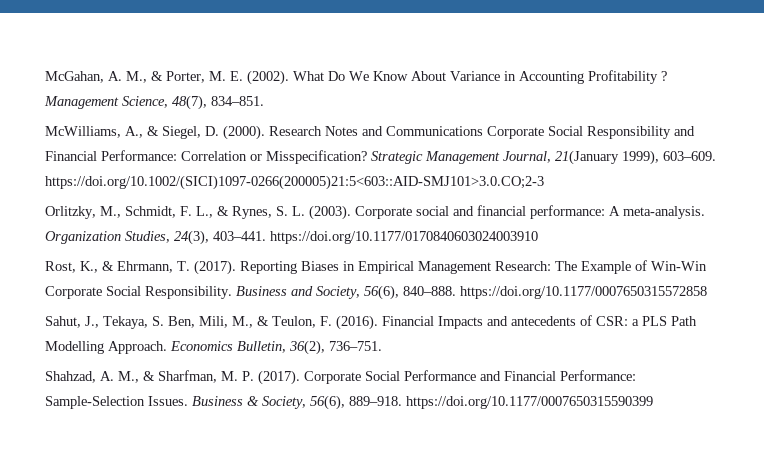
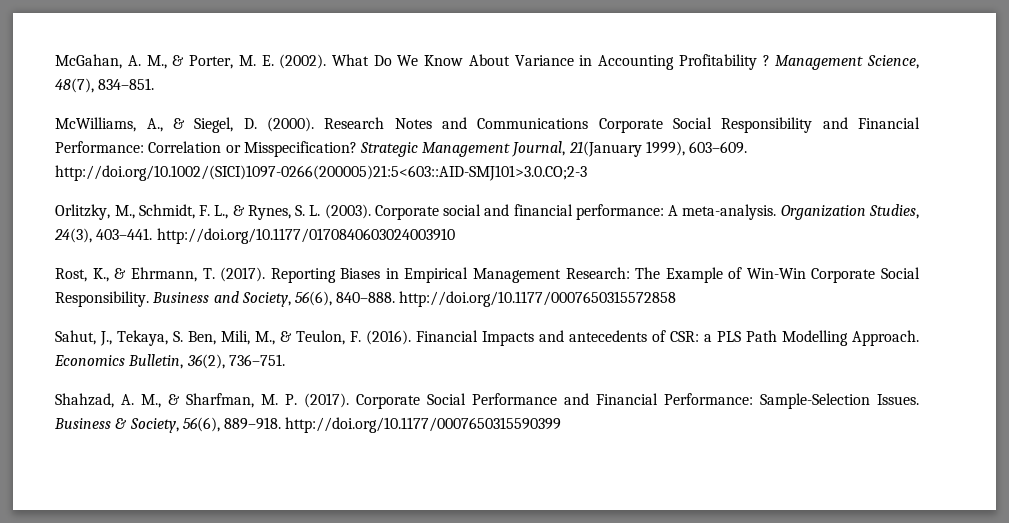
- Strategic Management Journal, 21(January 1999), 603–609. https://doi.org/10.1002/(SICI)1097-0266(200005)21:5<603::AID-SMJ101>3.0.CO;2-3
+ Strategic Management Journal, 21(January 1999), 603–609. http://doi.org/10.1002/(SICI)1097-0266(200005)21:5<603::AID-SMJ101>3.0.CO;2-3
- Organization Studies, 24(3), 403–441. https://doi.org/10.1177/0170840603024003910
+ Organization Studies, 24(3), 403–441. http://doi.org/10.1177/0170840603024003910
- Business and Society, 56(6), 840–888. https://doi.org/10.1177/0007650315572858
+ Business and Society, 56(6), 840–888. http://doi.org/10.1177/0007650315572858
- Business & Society, 56(6), 889–918. https://doi.org/10.1177/0007650315590399
+ Business & Society, 56(6), 889–918. http://doi.org/10.1177/0007650315590399

